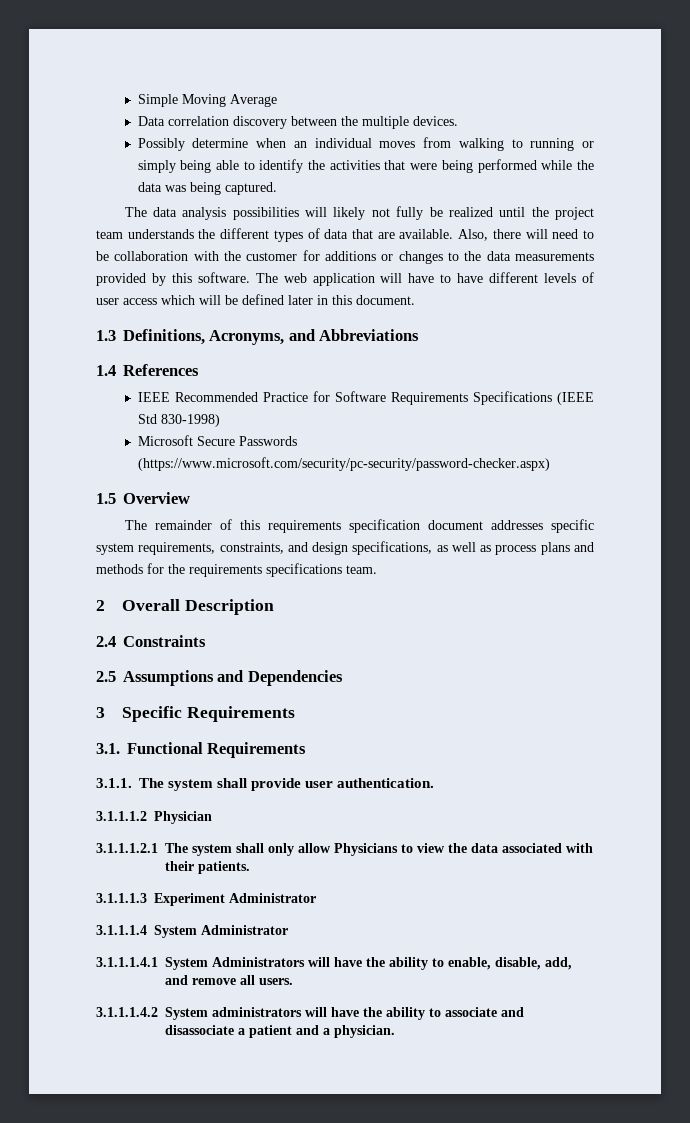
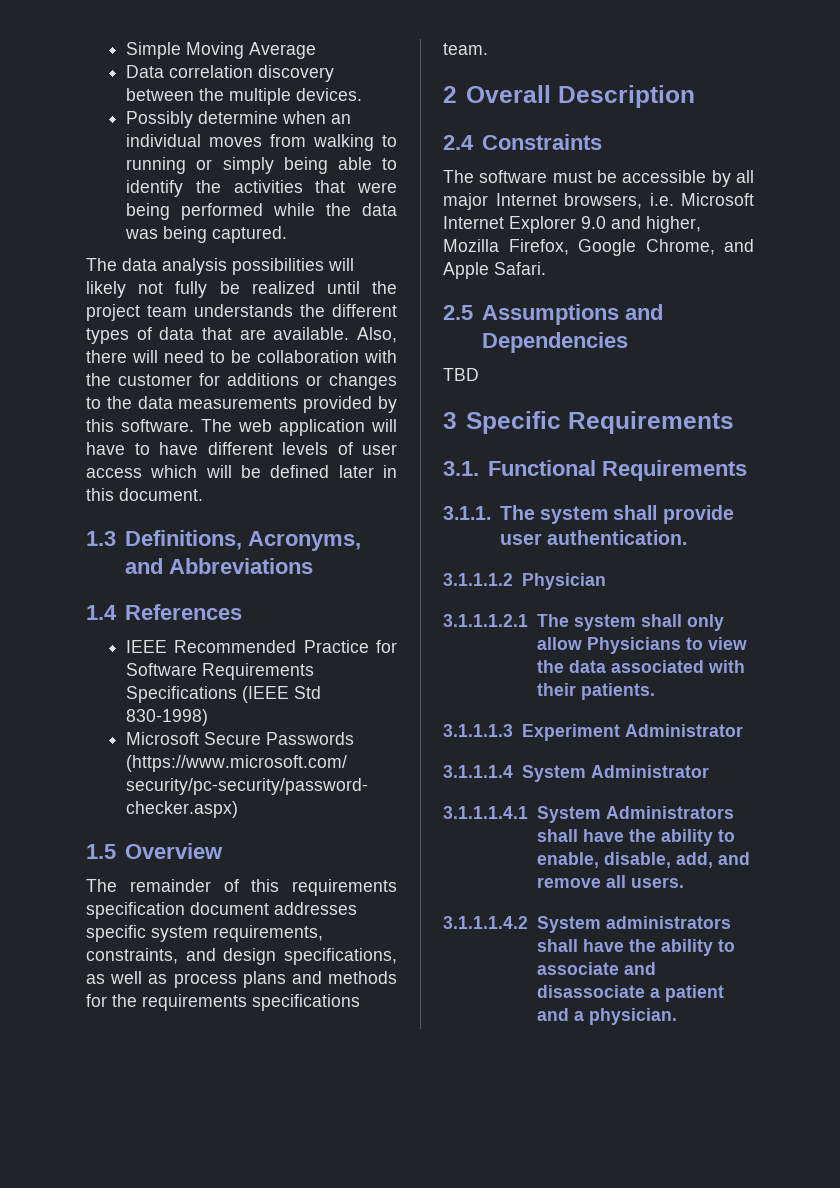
+ The software must be accessible by all major Internet browsers, i.e. Microsoft Internet Explorer 9.0 and higher, Mozilla Firefox, Google Chrome, and Apple Safari.
+ TBD
- 3.1.1.1.4.1 System Administrators will have the ability to enable, disable, add, and remove all users.
+ 3.1.1.1.4.1 System Administrators shall have the ability to enable, disable, add, and remove all users.
- 3.1.1.1.4.2 System administrators will have the ability to associate and disassociate a patient and a physician.
+ 3.1.1.1.4.2 System administrators shall have the ability to associate and disassociate a patient and a physician.

